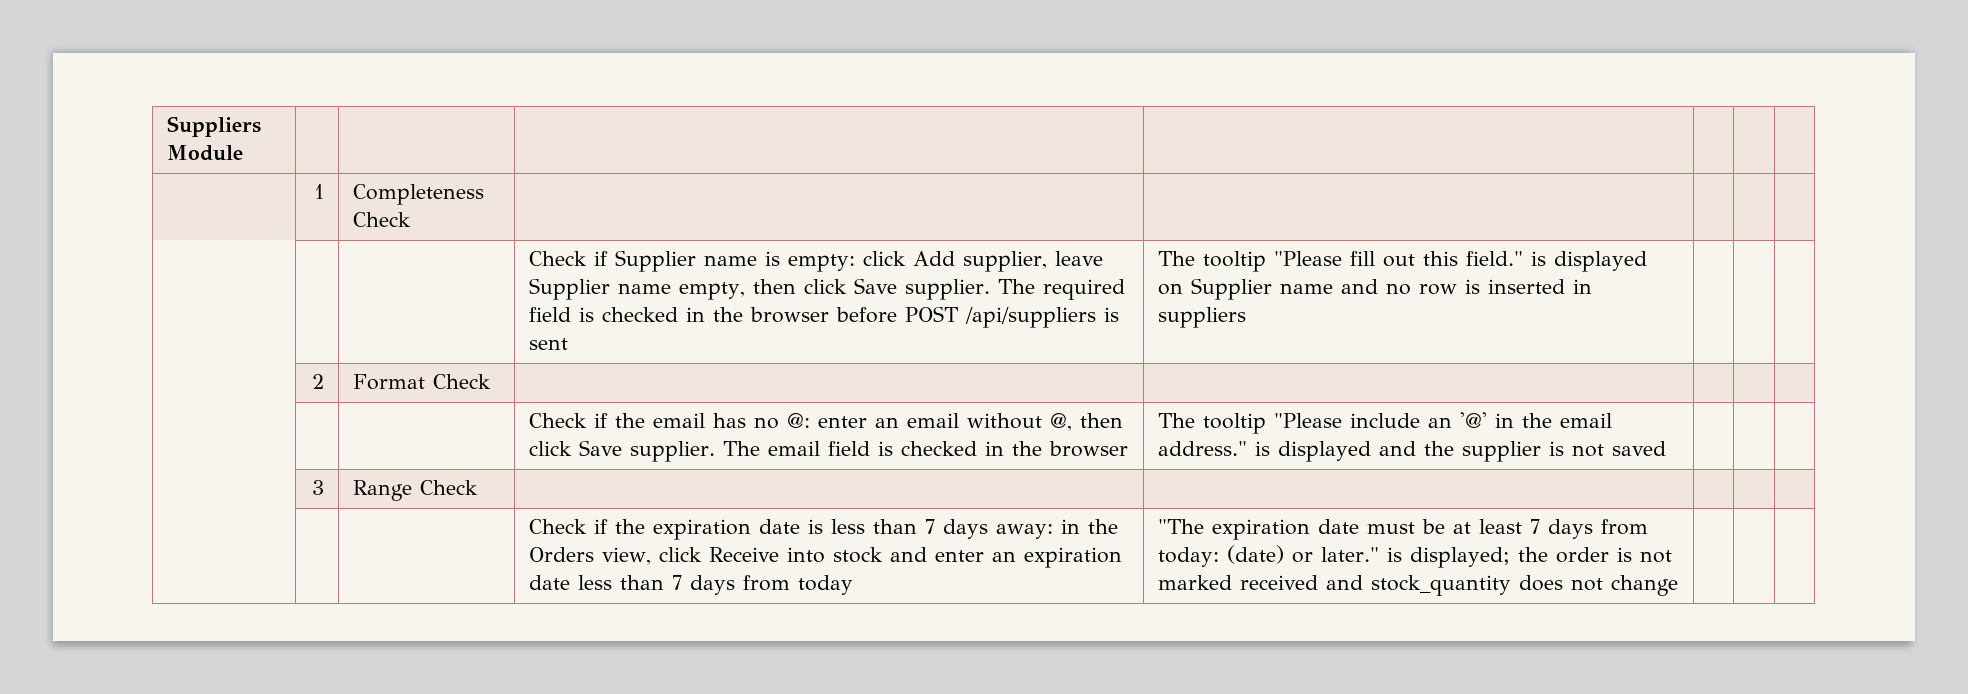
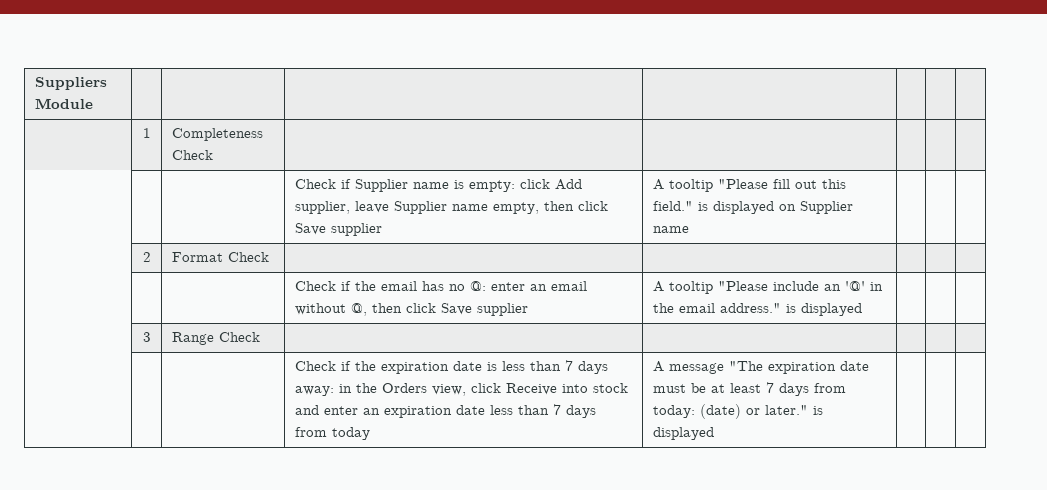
- Check if Supplier name is empty: click Add supplier, leave Supplier name empty, then click Save supplier. The required field is checked in the browser before POST /api/suppliers is sent | The tooltip "Please fill out this field." is displayed on Supplier name and no row is inserted in suppliers
+ Check if Supplier name is empty: click Add supplier, leave Supplier name empty, then click Save supplier | A tooltip "Please fill out this field." is displayed on Supplier name
- Check if the email has no @: enter an email without @, then click Save supplier. The email field is checked in the browser | The tooltip "Please include an '@' in the email address." is displayed and the supplier is not saved
+ Check if the email has no @: enter an email without @, then click Save supplier | A tooltip "Please include an '@' in the email address." is displayed
- "The expiration date must be at least 7 days from today: (date) or later." is displayed; the order is not marked received and stock_quantity does not change
+ A message "The expiration date must be at least 7 days from today: (date) or later." is displayed

